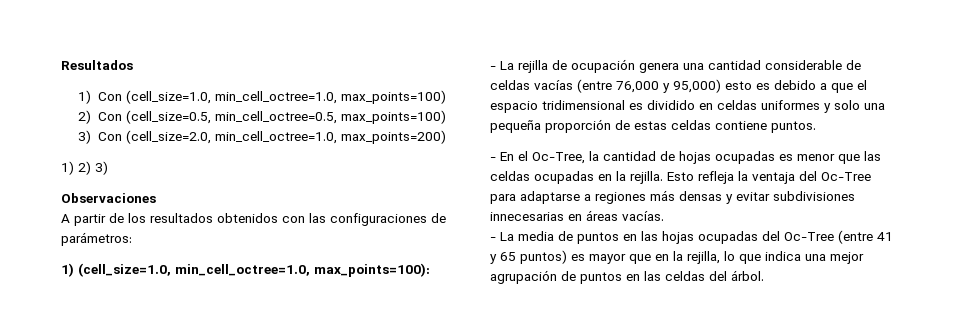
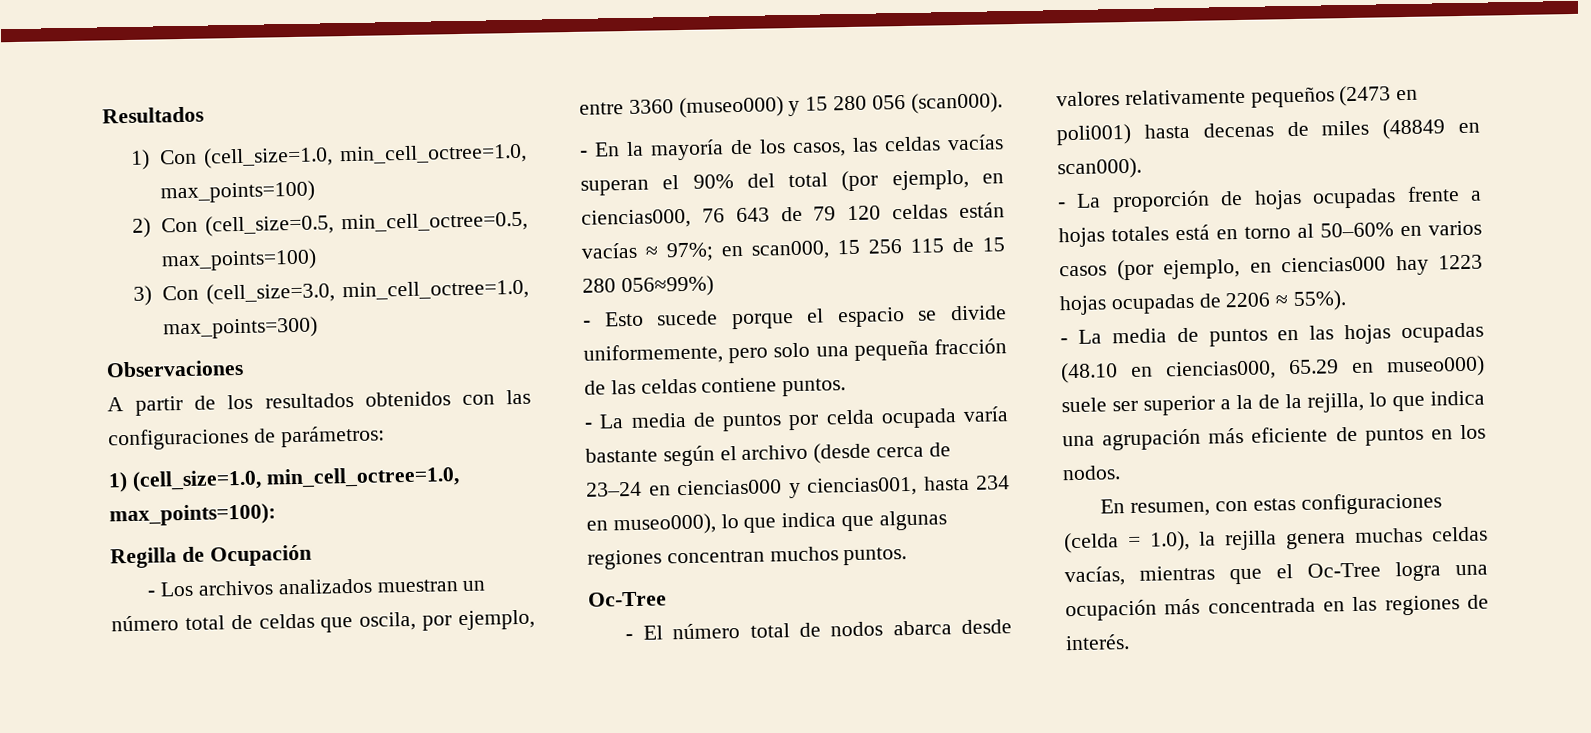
- 3) Con (cell_size=2.0, min_cell_octree=1.0, max_points=200)
- 1) 2) 3)
+ 3) Con (cell_size=3.0, min_cell_octree=1.0, max_points=300)
- - La rejilla de ocupación genera una cantidad considerable de celdas vacías (entre 76,000 y 95,000) esto es debido a que el espacio tridimensional es dividido en celdas uniformes y solo una pequeña proporción de estas celdas contiene puntos.
- - En el Oc-Tree, la cantidad de hojas ocupadas es menor que las celdas ocupadas en la rejilla. Esto refleja la ventaja del Oc-Tree para adaptarse a regiones más densas y evitar subdivisiones innecesarias en áreas vacías.
+ Regilla de Ocupación
+ - Los archivos analizados muestran un número total de celdas que oscila, por ejemplo, entre 3360 (museo000) y 15 280 056 (scan000).
+ - En la mayoría de los casos, las celdas vacías superan el 90% del total (por ejemplo, en ciencias000, 76 643 de 79 120 celdas están vacías ≈ 97%; en scan000, 15 256 115 de 15 280 056≈99%)
+ - Esto sucede porque el espacio se divide uniformemente, pero solo una pequeña fracción de las celdas contiene puntos.
+ - La media de puntos por celda ocupada varía bastante según el archivo (desde cerca de 23–24 en ciencias000 y ciencias001, hasta 234 en museo000), lo que indica que algunas regiones concentran muchos puntos.
+ Oc-Tree
+ - El número total de nodos abarca desde valores relativamente pequeños (2473 en poli001) hasta decenas de miles (48849 en scan000).
+ - La proporción de hojas ocupadas frente a hojas totales está en torno al 50–60% en varios casos (por ejemplo, en ciencias000 hay 1223 hojas ocupadas de 2206 ≈ 55%).
- - La media de puntos en las hojas ocupadas del Oc-Tree (entre 41 y 65 puntos) es mayor que en la rejilla, lo que indica una mejor agrupación de puntos en las celdas del árbol.
+ - La media de puntos en las hojas ocupadas (48.10 en ciencias000, 65.29 en museo000) suele ser superior a la de la rejilla, lo que indica una agrupación más eficiente de puntos en los nodos.
+ En resumen, con estas configuraciones (celda = 1.0), la rejilla genera muchas celdas vacías, mientras que el Oc-Tree logra una ocupación más concentrada en las regiones de interés.

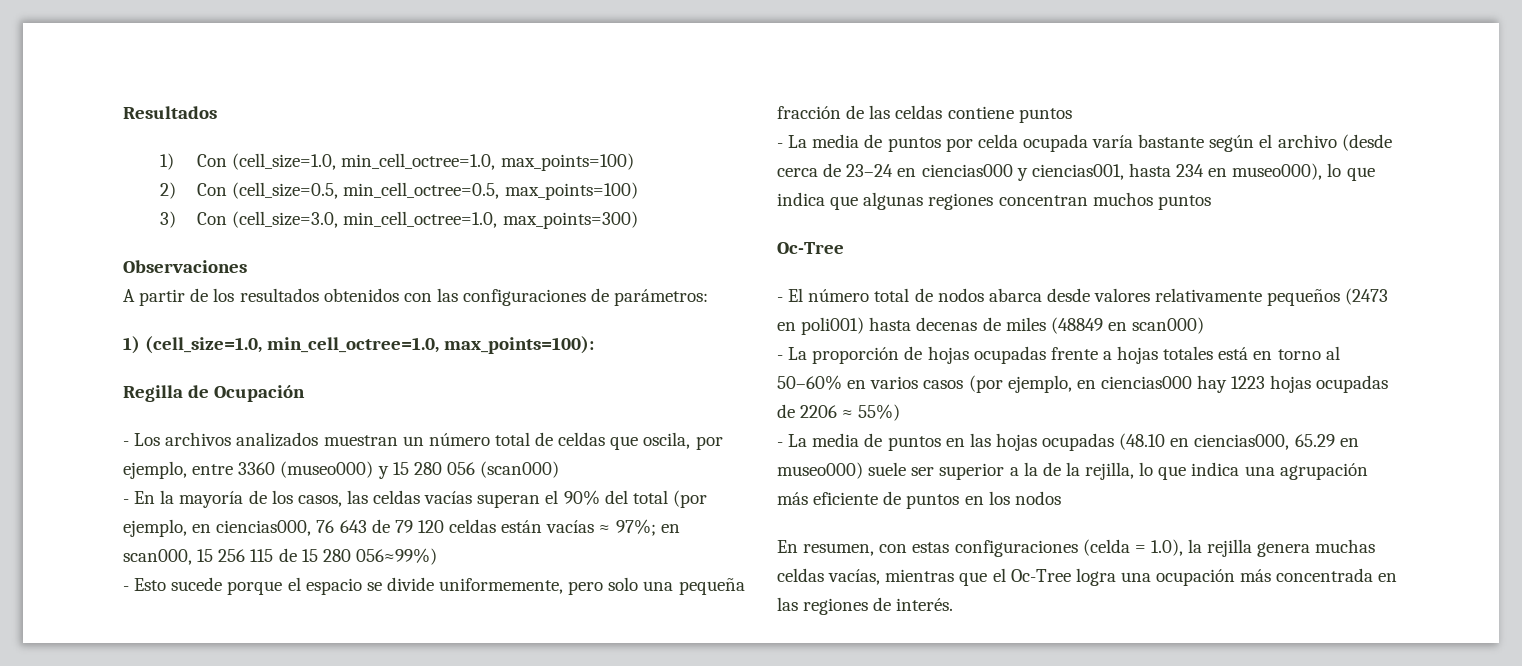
- - Los archivos analizados muestran un número total de celdas que oscila, por ejemplo, entre 3360 (museo000) y 15 280 056 (scan000).
+ - Los archivos analizados muestran un número total de celdas que oscila, por ejemplo, entre 3360 (museo000) y 15 280 056 (scan000)
- - Esto sucede porque el espacio se divide uniformemente, pero solo una pequeña fracción de las celdas contiene puntos.
+ - Esto sucede porque el espacio se divide uniformemente, pero solo una pequeña fracción de las celdas contiene puntos
- - La media de puntos por celda ocupada varía bastante según el archivo (desde cerca de 23–24 en ciencias000 y ciencias001, hasta 234 en museo000), lo que indica que algunas regiones concentran muchos puntos.
+ - La media de puntos por celda ocupada varía bastante según el archivo (desde cerca de 23–24 en ciencias000 y ciencias001, hasta 234 en museo000), lo que indica que algunas regiones concentran muchos puntos
- - El número total de nodos abarca desde valores relativamente pequeños (2473 en poli001) hasta decenas de miles (48849 en scan000).
+ - El número total de nodos abarca desde valores relativamente pequeños (2473 en poli001) hasta decenas de miles (48849 en scan000)
- - La proporción de hojas ocupadas frente a hojas totales está en torno al 50–60% en varios casos (por ejemplo, en ciencias000 hay 1223 hojas ocupadas de 2206 ≈ 55%).
+ - La proporción de hojas ocupadas frente a hojas totales está en torno al 50–60% en varios casos (por ejemplo, en ciencias000 hay 1223 hojas ocupadas de 2206 ≈ 55%)
- - La media de puntos en las hojas ocupadas (48.10 en ciencias000, 65.29 en museo000) suele ser superior a la de la rejilla, lo que indica una agrupación más eficiente de puntos en los nodos.
+ - La media de puntos en las hojas ocupadas (48.10 en ciencias000, 65.29 en museo000) suele ser superior a la de la rejilla, lo que indica una agrupación más eficiente de puntos en los nodos

